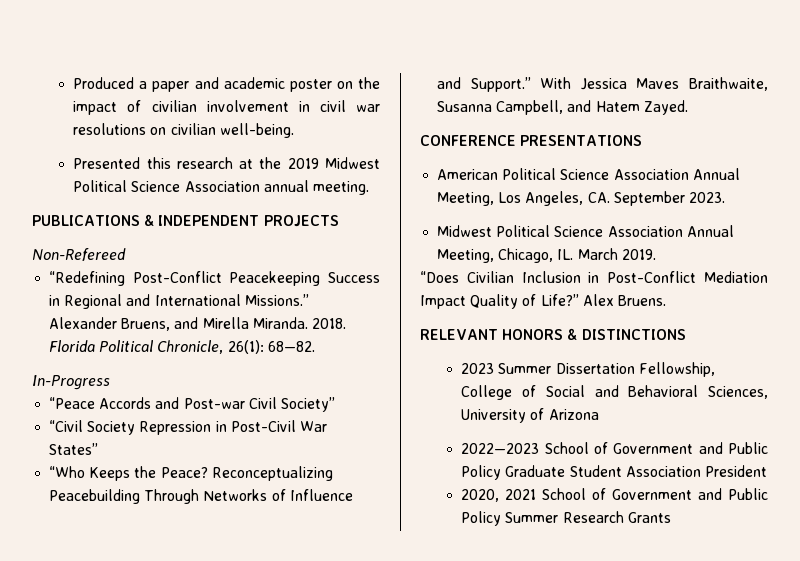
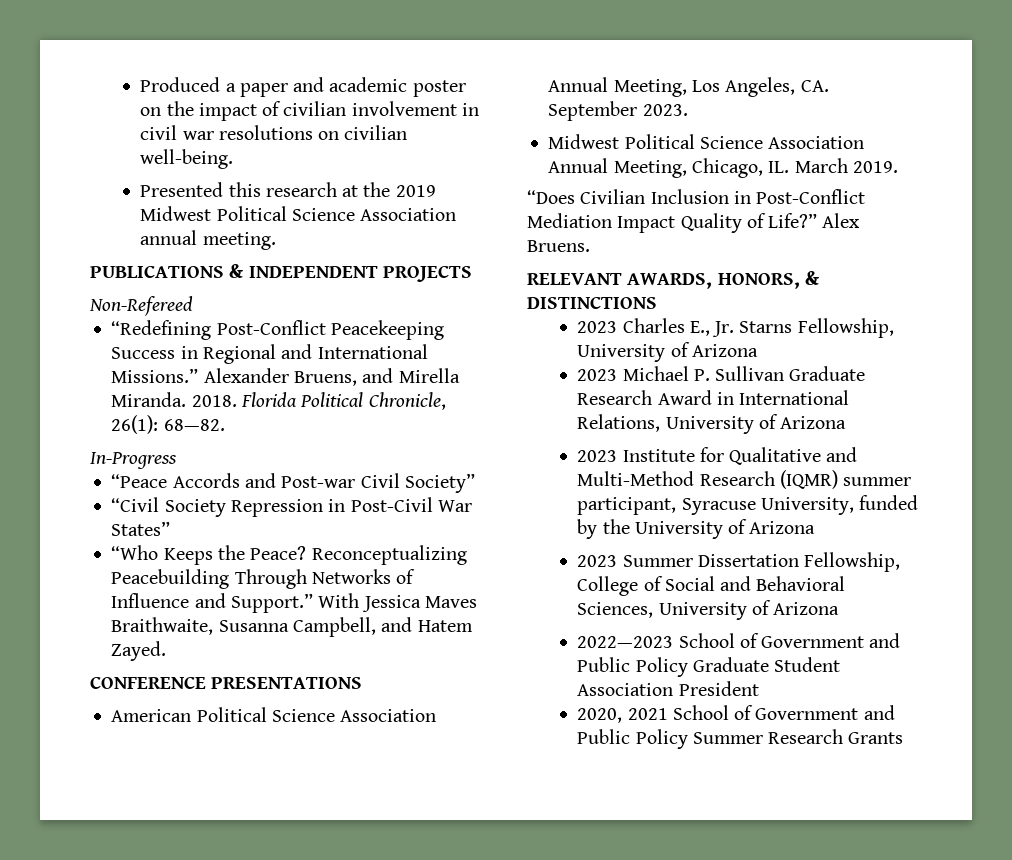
- RELEVANT HONORS & DISTINCTIONS
+ RELEVANT AWARDS, HONORS, & DISTINCTIONS
+ 2023 Charles E., Jr. Starns Fellowship, University of Arizona
+ 2023 Michael P. Sullivan Graduate Research Award in International Relations, University of Arizona
+ 2023 Institute for Qualitative and Multi-Method Research (IQMR) summer participant, Syracuse University, funded by the University of Arizona

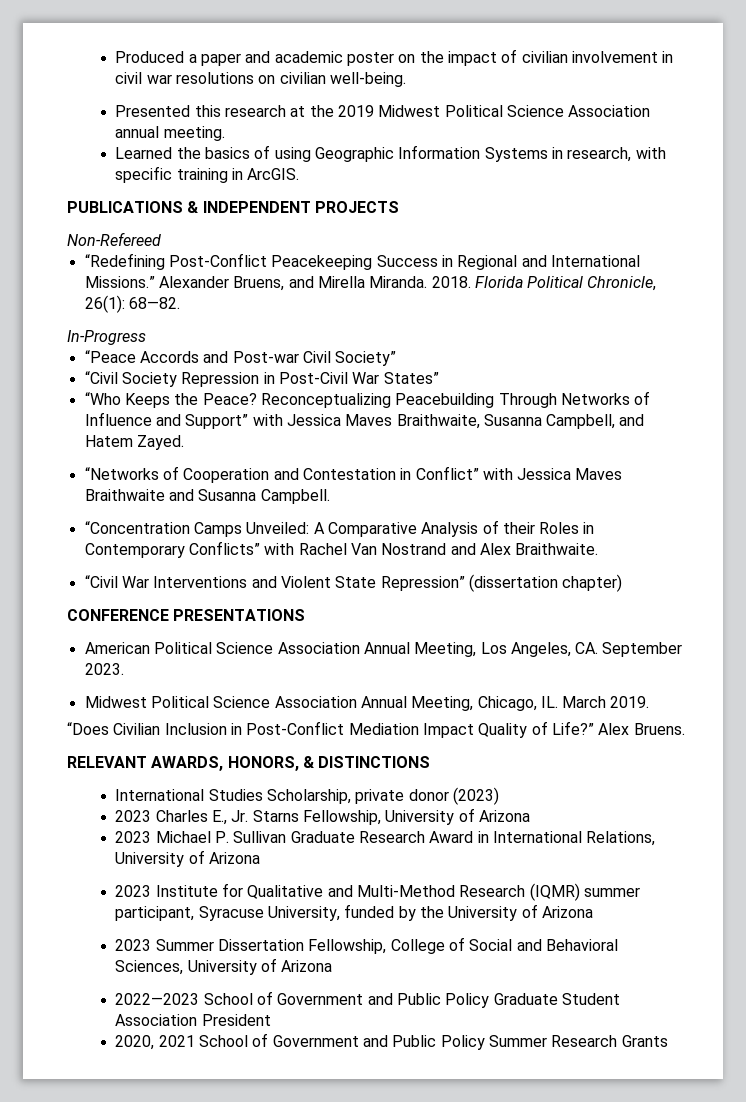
+ Learned the basics of using Geographic Information Systems in research, with specific training in ArcGIS.
- Reconceptualizing Peacebuilding Through Networks of Influence and Support.” With Jessica Maves Braithwaite, Susanna Campbell, and Hatem Zayed.
+ Reconceptualizing Peacebuilding Through Networks of Influence and Support” with Jessica Maves Braithwaite, Susanna Campbell, and Hatem Zayed.
+ “Networks of Cooperation and Contestation in Conflict” with Jessica Maves Braithwaite and Susanna Campbell.
+ “Concentration Camps Unveiled: A Comparative Analysis of their Roles in Contemporary Conflicts” with Rachel Van Nostrand and Alex Braithwaite.
+ “Civil War Interventions and Violent State Repression” (dissertation chapter)
+ International Studies Scholarship, private donor (2023)

